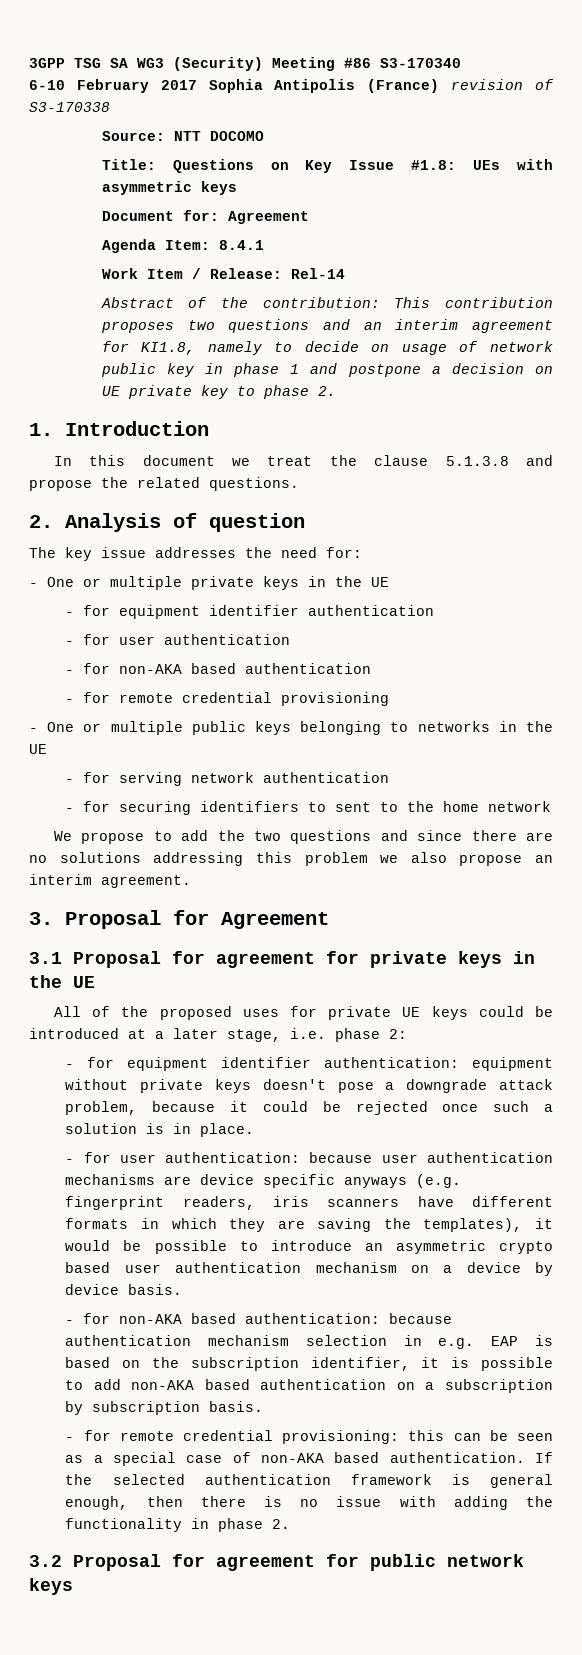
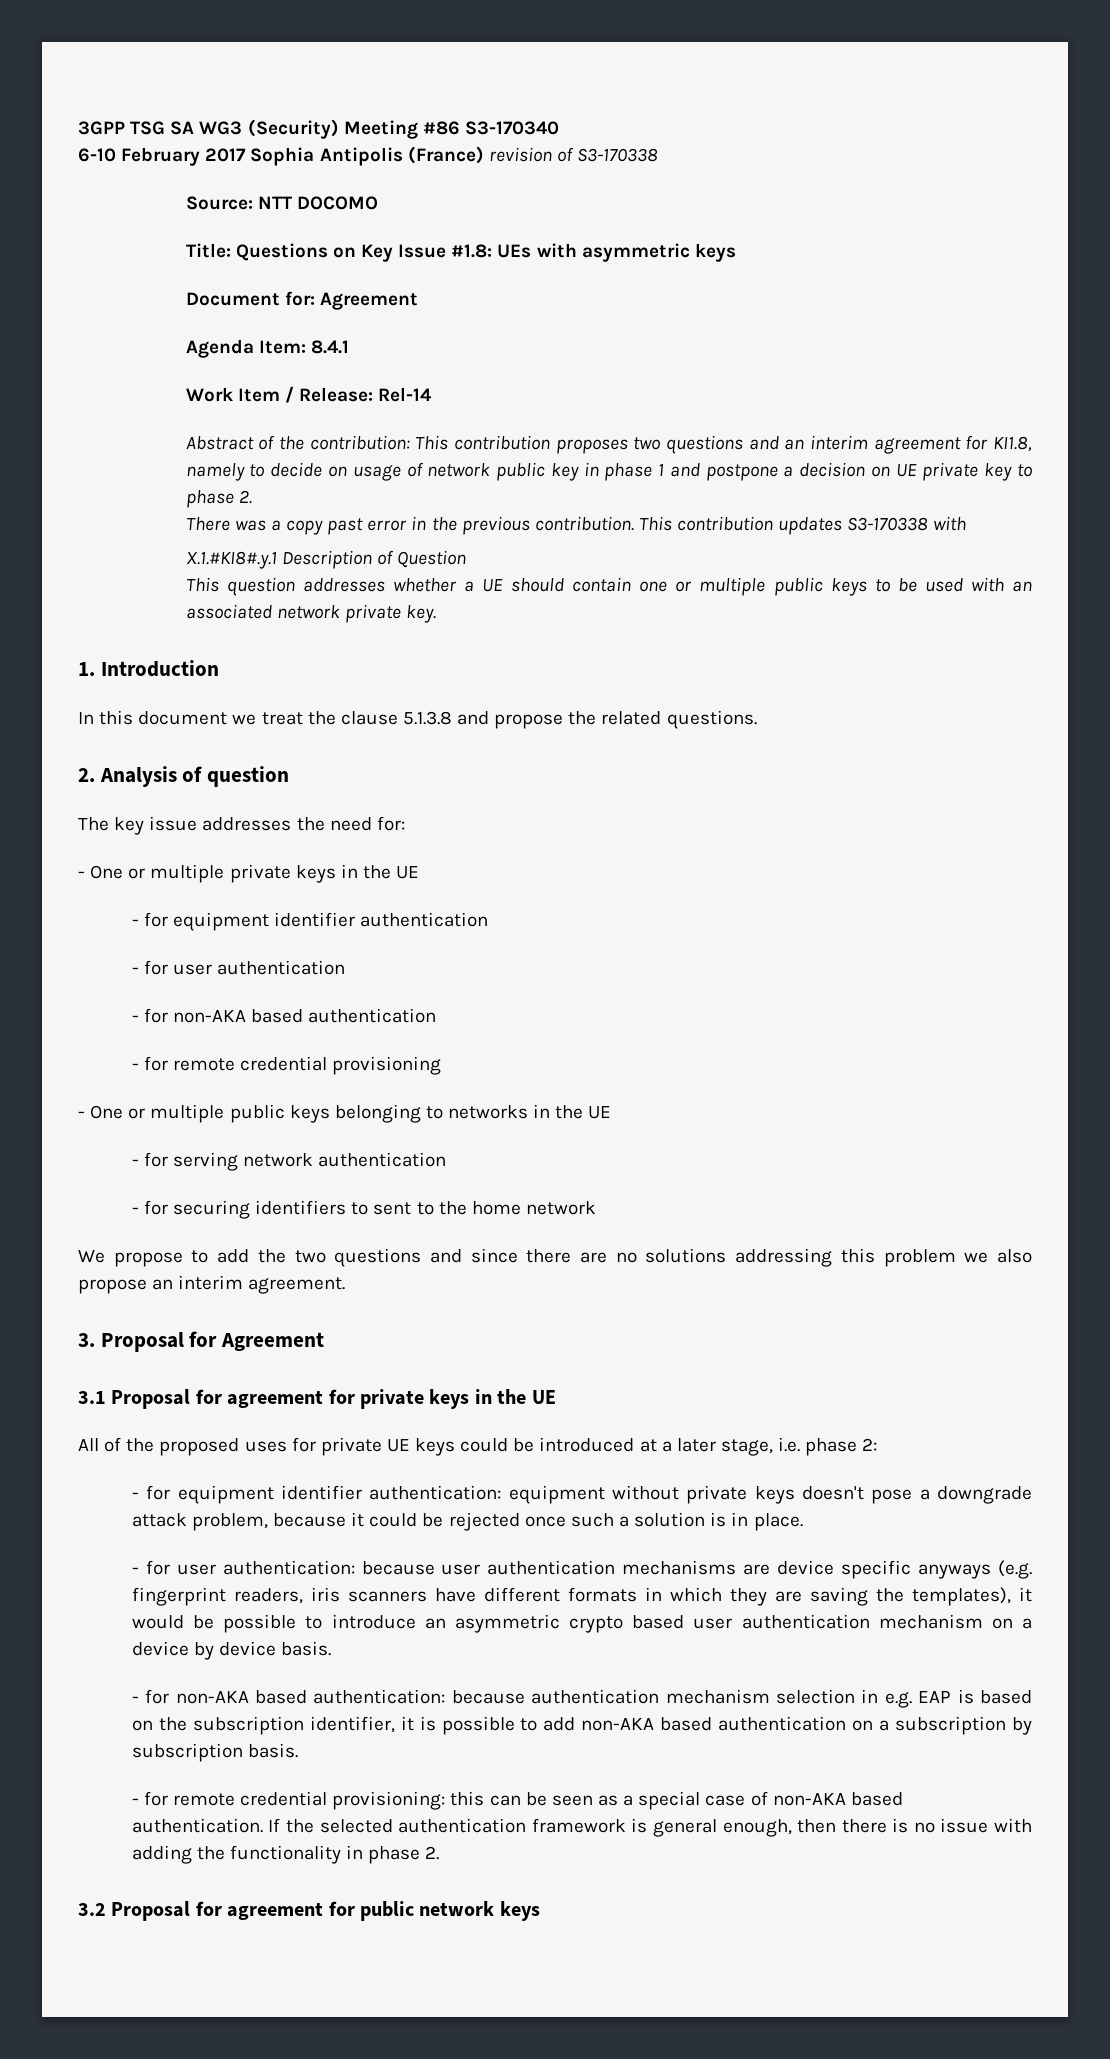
+ There was a copy past error in the previous contribution. This contribution updates S3-170338 with
+ X.1.#KI8#.y.1 Description of Question
+ This question addresses whether a UE should contain one or multiple public keys to be used with an associated network private key.

